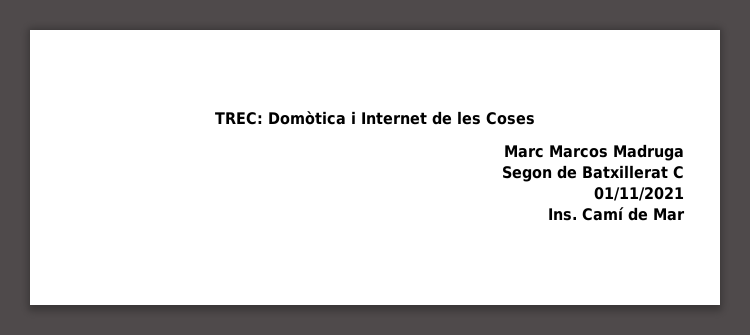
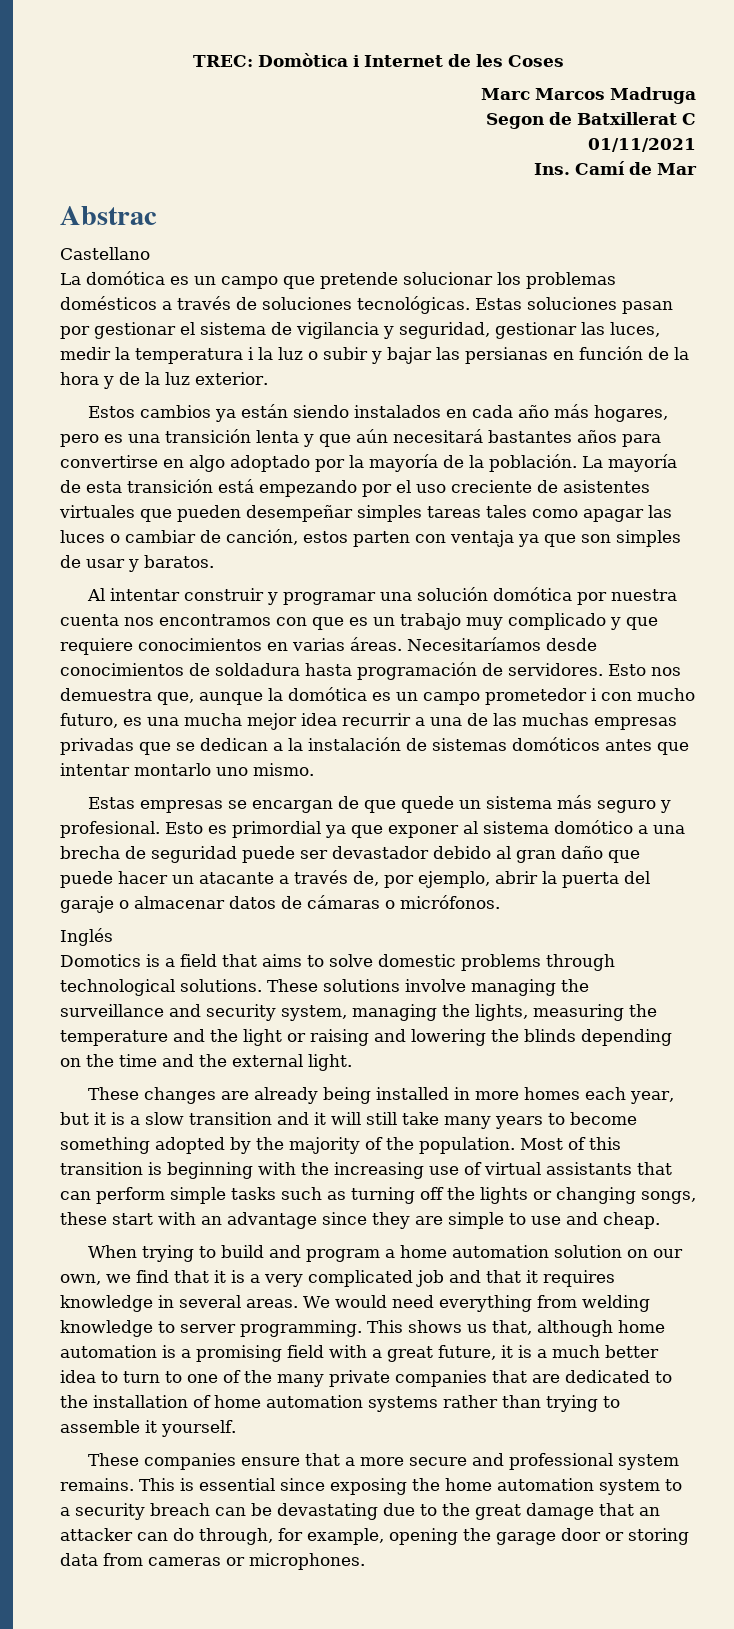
+ Abstrac
+ Castellano
+ La domótica es un campo que pretende solucionar los problemas domésticos a través de soluciones tecnológicas. Estas soluciones pasan por gestionar el sistema de vigilancia y seguridad, gestionar las luces, medir la temperatura i la luz o subir y bajar las persianas en función de la hora y de la luz exterior.
+ Estos cambios ya están siendo instalados en cada año más hogares, pero es una transición lenta y que aún necesitará bastantes años para convertirse en algo adoptado por la mayoría de la población. La mayoría de esta transición está empezando por el uso creciente de asistentes virtuales que pueden desempeñar simples tareas tales como apagar las luces o cambiar de canción, estos parten con ventaja ya que son simples de usar y baratos.
+ Al intentar construir y programar una solución domótica por nuestra cuenta nos encontramos con que es un trabajo muy complicado y que requiere conocimientos en varias áreas. Necesitaríamos desde conocimientos de soldadura hasta programación de servidores. Esto nos demuestra que, aunque la domótica es un campo prometedor i con mucho futuro, es una mucha mejor idea recurrir a una de las muchas empresas privadas que se dedican a la instalación de sistemas domóticos antes que intentar montarlo uno mismo.
+ Estas empresas se encargan de que quede un sistema más seguro y profesional. Esto es primordial ya que exponer al sistema domótico a una brecha de seguridad puede ser devastador debido al gran daño que puede hacer un atacante a través de, por ejemplo, abrir la puerta del garaje o almacenar datos de cámaras o micrófonos.
+ Inglés
+ Domotics is a field that aims to solve domestic problems through technological solutions. These solutions involve managing the surveillance and security system, managing the lights, measuring the temperature and the light or raising and lowering the blinds depending on the time and the external light.
+ These changes are already being installed in more homes each year, but it is a slow transition and it will still take many years to become something adopted by the majority of the population. Most of this transition is beginning with the increasing use of virtual assistants that can perform simple tasks such as turning off the lights or changing songs, these start with an advantage since they are simple to use and cheap.
+ When trying to build and program a home automation solution on our own, we find that it is a very complicated job and that it requires knowledge in several areas. We would need everything from welding knowledge to server programming. This shows us that, although home automation is a promising field with a great future, it is a much better idea to turn to one of the many private companies that are dedicated to the installation of home automation systems rather than trying to assemble it yourself.
+ These companies ensure that a more secure and professional system remains. This is essential since exposing the home automation system to a security breach can be devastating due to the great damage that an attacker can do through, for example, opening the garage door or storing data from cameras or microphones.

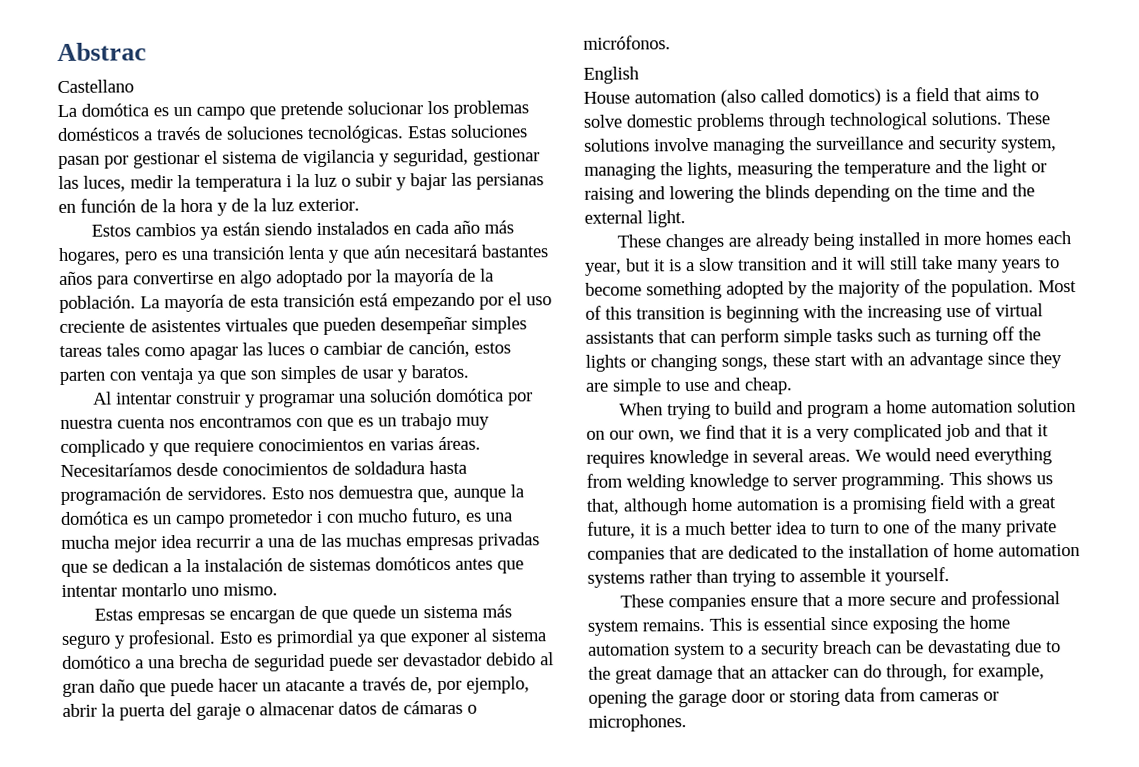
- TREC: Domòtica i Internet de les Coses
- Marc Marcos Madruga
- Segon de Batxillerat C
- 01/11/2021
- Ins. Camí de Mar
- Inglés
- Domotics is a field that aims to solve domestic problems through technological solutions.
+ English
+ House automation (also called domotics) is a field that aims to solve domestic problems through technological solutions.

